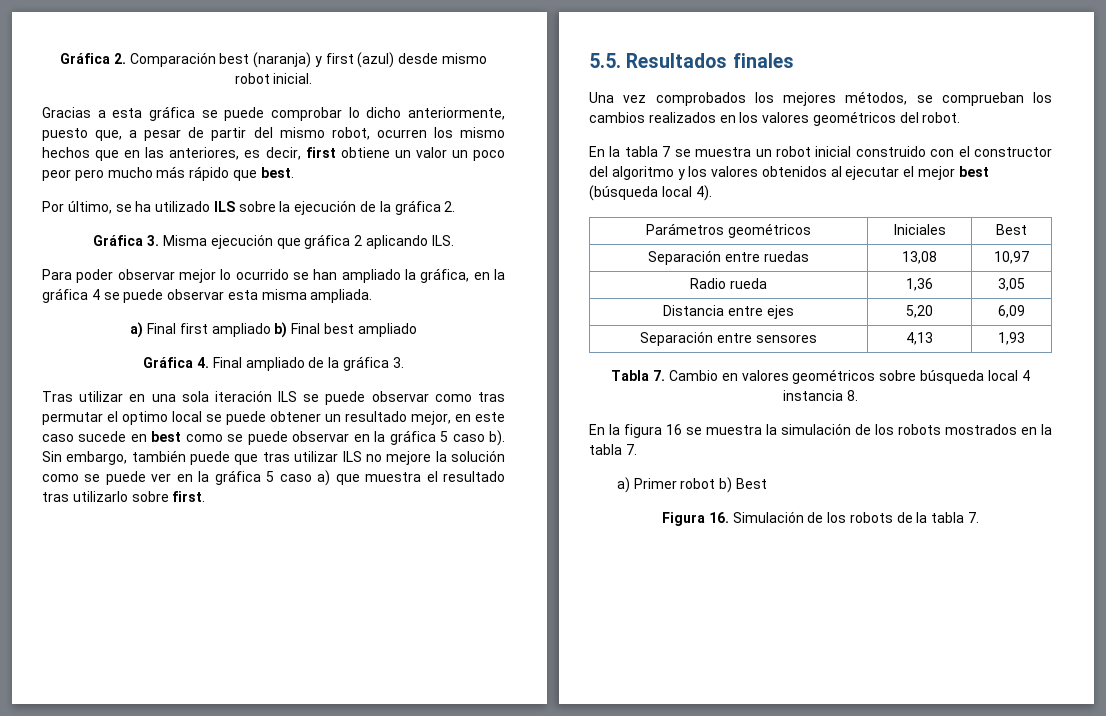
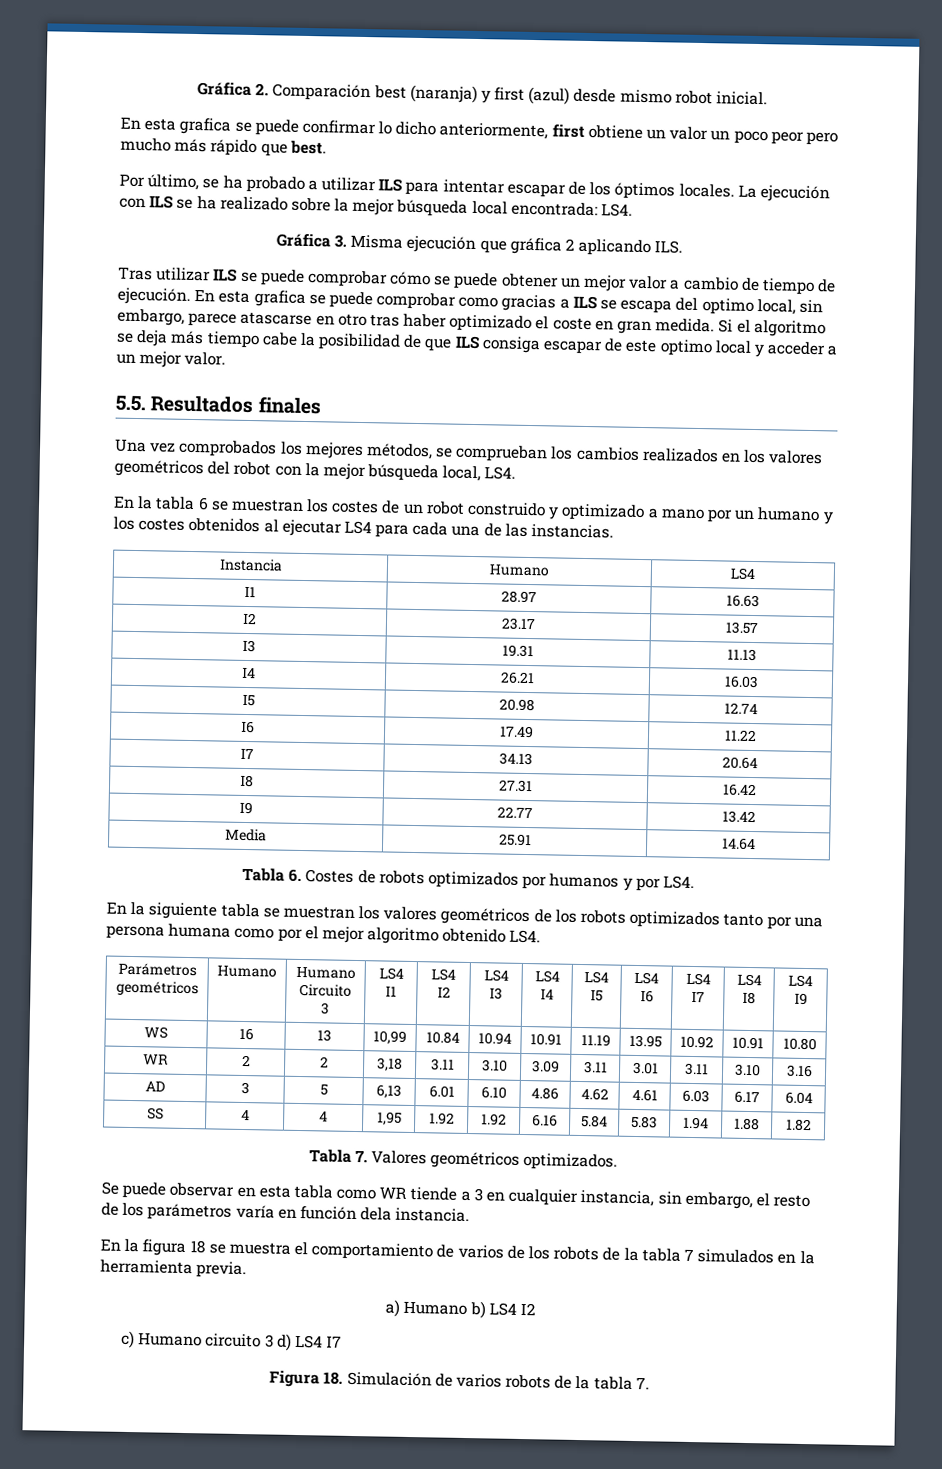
- Gracias a esta gráfica se puede comprobar lo dicho anteriormente, puesto que, a pesar de partir del mismo robot, ocurren los mismo hechos que en las anteriores, es decir, first obtiene un valor un poco peor pero mucho más rápido que best.
+ En esta grafica se puede confirmar lo dicho anteriormente, first obtiene un valor un poco peor pero mucho más rápido que best.
- Por último, se ha utilizado ILS sobre la ejecución de la gráfica 2.
+ Por último, se ha probado a utilizar ILS para intentar escapar de los óptimos locales. La ejecución con ILS se ha realizado sobre la mejor búsqueda local encontrada: LS4.
- Para poder observar mejor lo ocurrido se han ampliado la gráfica, en la gráfica 4 se puede observar esta misma ampliada.
- a) Final first ampliado b) Final best ampliado
- Gráfica 4. Final ampliado de la gráfica 3.
- Tras utilizar en una sola iteración ILS se puede observar como tras permutar el optimo local se puede obtener un resultado mejor, en este caso sucede en best como se puede observar en la gráfica 5 caso b). Sin embargo, también puede que tras utilizar ILS no mejore la solución como se puede ver en la gráfica 5 caso a) que muestra el resultado tras utilizarlo sobre first.
+ Tras utilizar ILS se puede comprobar cómo se puede obtener un mejor valor a cambio de tiempo de ejecución. En esta grafica se puede comprobar como gracias a ILS se escapa del optimo local, sin embargo, parece atascarse en otro tras haber optimizado el coste en gran medida. Si el algoritmo se deja más tiempo cabe la posibilidad de que ILS consiga escapar de este optimo local y acceder a un mejor valor.
- Una vez comprobados los mejores métodos, se comprueban los cambios realizados en los valores geométricos del robot.
- En la tabla 7 se muestra un robot inicial construido con el constructor del algoritmo y los valores obtenidos al ejecutar el mejor best (búsqueda local 4).
- Parámetros geométricos | Iniciales | Best
- Separación entre ruedas | 13,08 | 10,97
- Radio rueda | 1,36 | 3,05
- Distancia entre ejes | 5,20 | 6,09
- Separación entre sensores | 4,13 | 1,93
- Tabla 7. Cambio en valores geométricos sobre búsqueda local 4 instancia 8.
+ Una vez comprobados los mejores métodos, se comprueban los cambios realizados en los valores geométricos del robot con la mejor búsqueda local, LS4.
+ En la tabla 6 se muestran los costes de un robot construido y optimizado a mano por un humano y los costes obtenidos al ejecutar LS4 para cada una de las instancias.
+ Instancia | Humano | LS4
+ I1 | 28.97 | 16.63
+ I2 | 23.17 | 13.57
+ I3 | 19.31 | 11.13
+ I4 | 26.21 | 16.03
+ I5 | 20.98 | 12.74
+ I6 | 17.49 | 11.22
+ I7 | 34.13 | 20.64
+ I8 | 27.31 | 16.42
+ I9 | 22.77 | 13.42
+ Media | 25.91 | 14.64
+ Tabla 6. Costes de robots optimizados por humanos y por LS4.
+ En la siguiente tabla se muestran los valores geométricos de los robots optimizados tanto por una persona humana como por el mejor algoritmo obtenido LS4.
+ Parámetros geométricos | Humano | Humano Circuito 3 | LS4 I1 | LS4 I2 | LS4 I3 | LS4 I4 | LS4 I5 | LS4 I6 | LS4 I7 | LS4 I8 | LS4 I9
+ WS | 16 | 13 | 10,99 | 10.84 | 10.94 | 10.91 | 11.19 | 13.95 | 10.92 | 10.91 | 10.80
+ WR | 2 | 2 | 3,18 | 3.11 | 3.10 | 3.09 | 3.11 | 3.01 | 3.11 | 3.10 | 3.16
+ AD | 3 | 5 | 6,13 | 6.01 | 6.10 | 4.86 | 4.62 | 4.61 | 6.03 | 6.17 | 6.04
+ SS | 4 | 4 | 1,95 | 1.92 | 1.92 | 6.16 | 5.84 | 5.83 | 1.94 | 1.88 | 1.82
+ Tabla 7. Valores geométricos optimizados.
+ Se puede observar en esta tabla como WR tiende a 3 en cualquier instancia, sin embargo, el resto de los parámetros varía en función dela instancia.
- En la figura 16 se muestra la simulación de los robots mostrados en la tabla 7.
- a) Primer robot b) Best
- Figura 16. Simulación de los robots de la tabla 7.
+ En la figura 18 se muestra el comportamiento de varios de los robots de la tabla 7 simulados en la herramienta previa.
+ a) Humano b) LS4 I2
+ c) Humano circuito 3 d) LS4 I7
+ Figura 18. Simulación de varios robots de la tabla 7.

